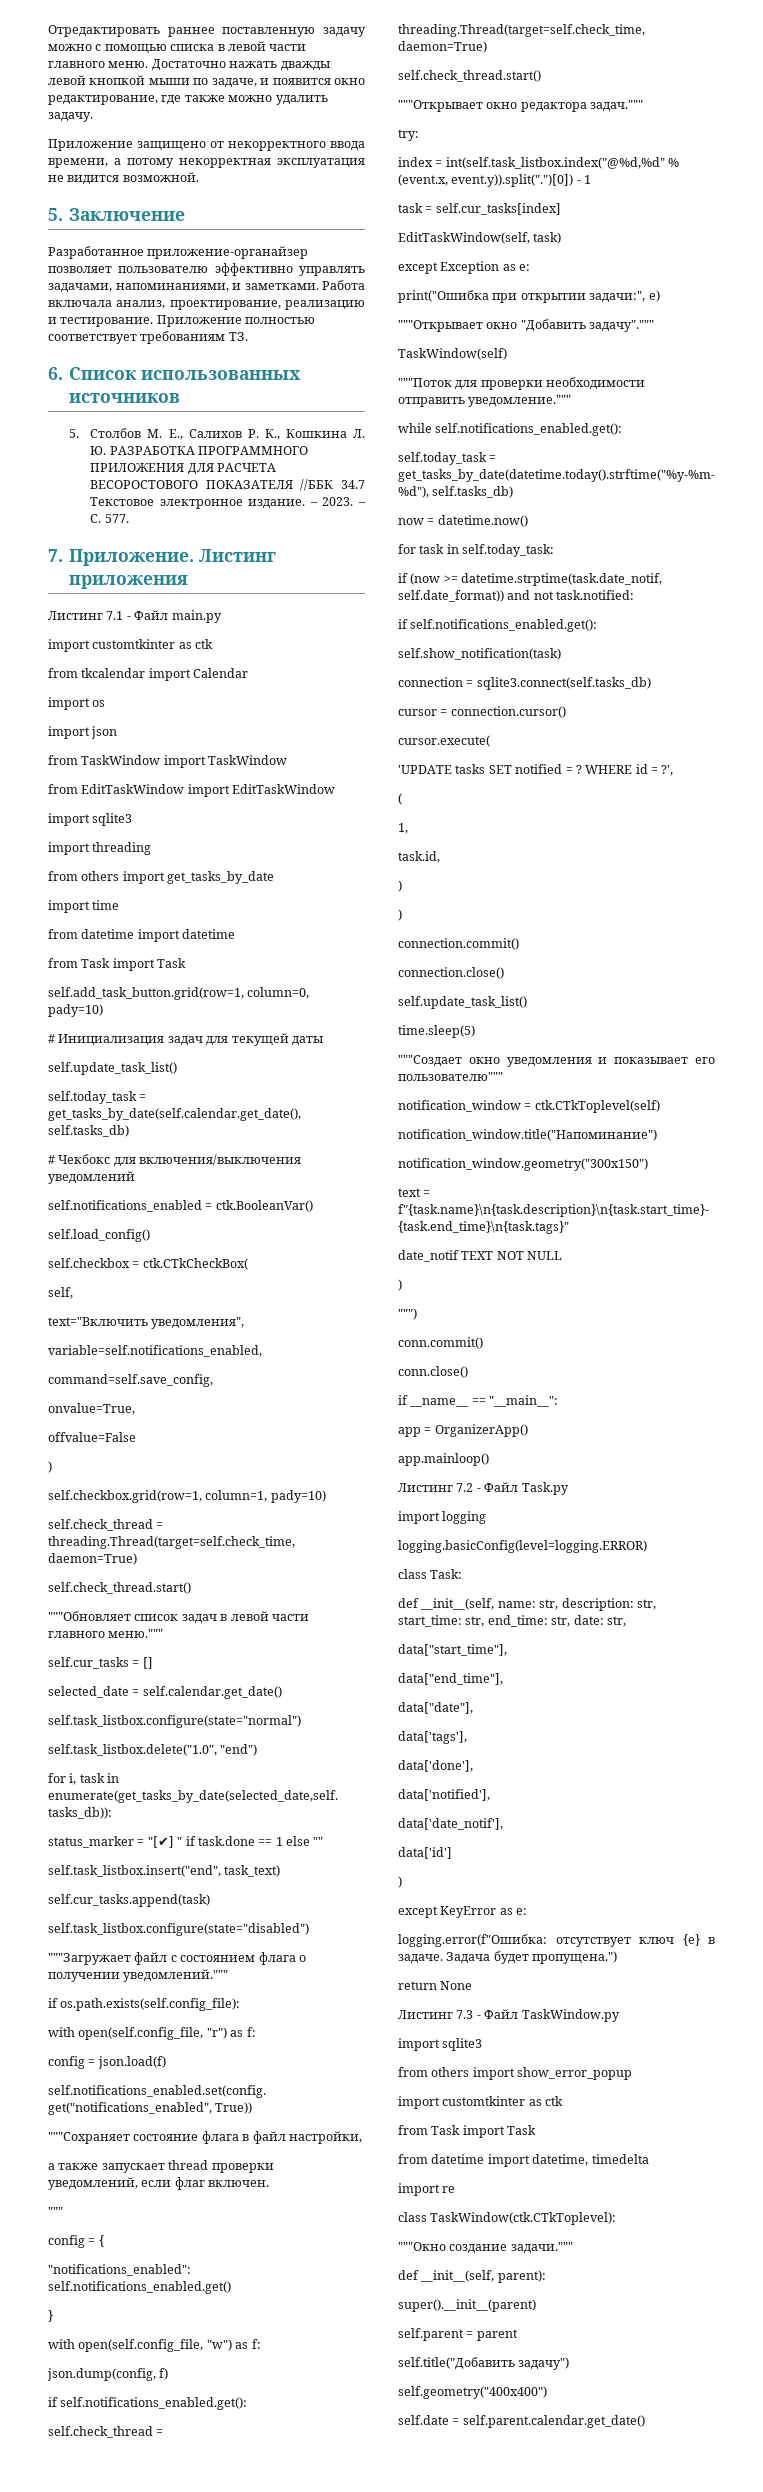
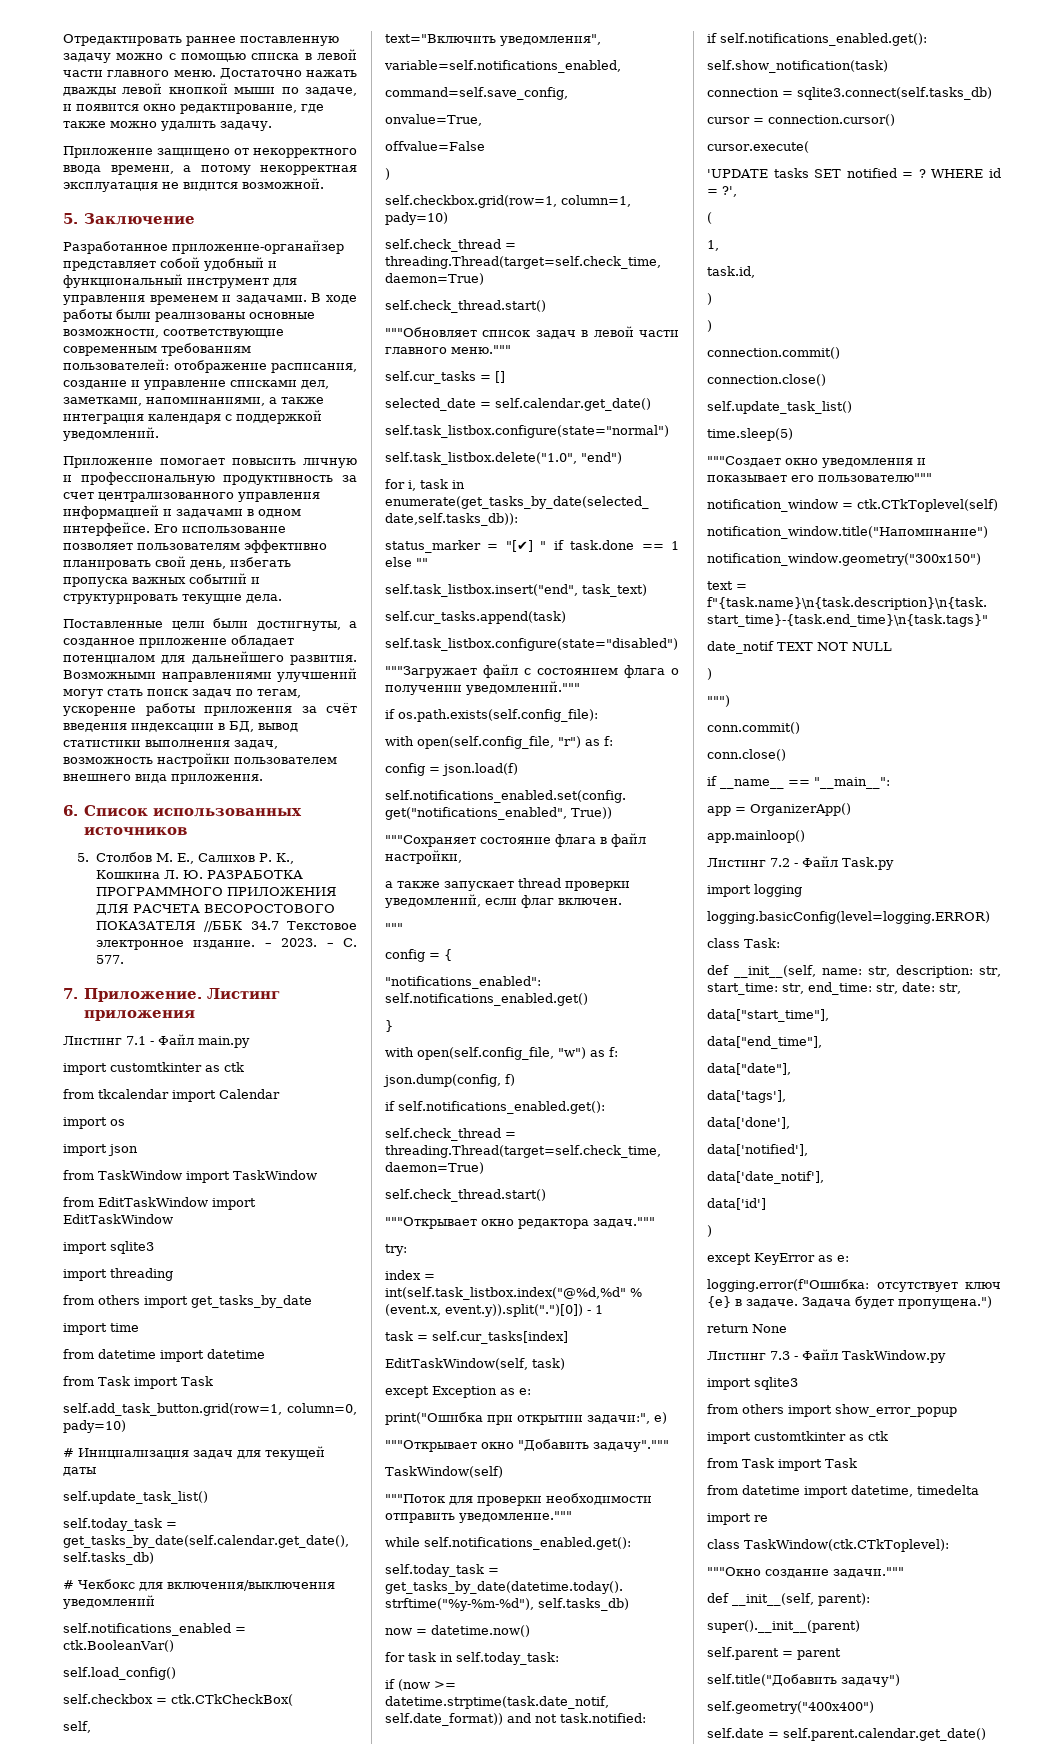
- Разработанное приложение-органайзер позволяет пользователю эффективно управлять задачами, напоминаниями, и заметками. Работа включала анализ, проектирование, реализацию и тестирование. Приложение полностью соответствует требованиям ТЗ.
+ Разработанное приложение-органайзер представляет собой удобный и функциональный инструмент для управления временем и задачами. В ходе работы были реализованы основные возможности, соответствующие современным требованиям пользователей: отображение расписания, создание и управление списками дел, заметками, напоминаниями, а также интеграция календаря с поддержкой уведомлений.
+ Приложение помогает повысить личную и профессиональную продуктивность за счет централизованного управления информацией и задачами в одном интерфейсе. Его использование позволяет пользователям эффективно планировать свой день, избегать пропуска важных событий и структурировать текущие дела.
+ Поставленные цели были достигнуты, а созданное приложение обладает потенциалом для дальнейшего развития. Возможными направлениями улучшений могут стать поиск задач по тегам, ускорение работы приложения за счёт введения индексации в БД, вывод статистики выполнения задач, возможность настройки пользователем внешнего вида приложения.

